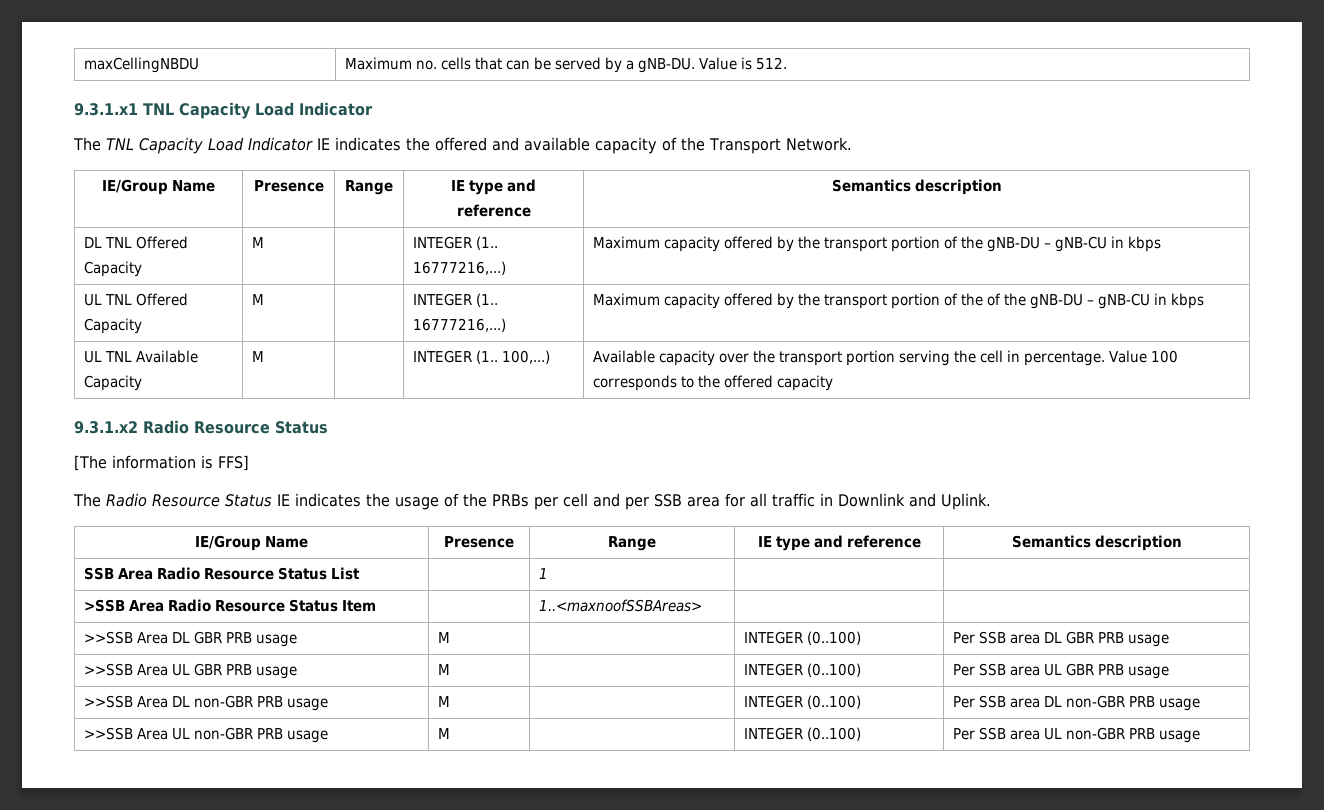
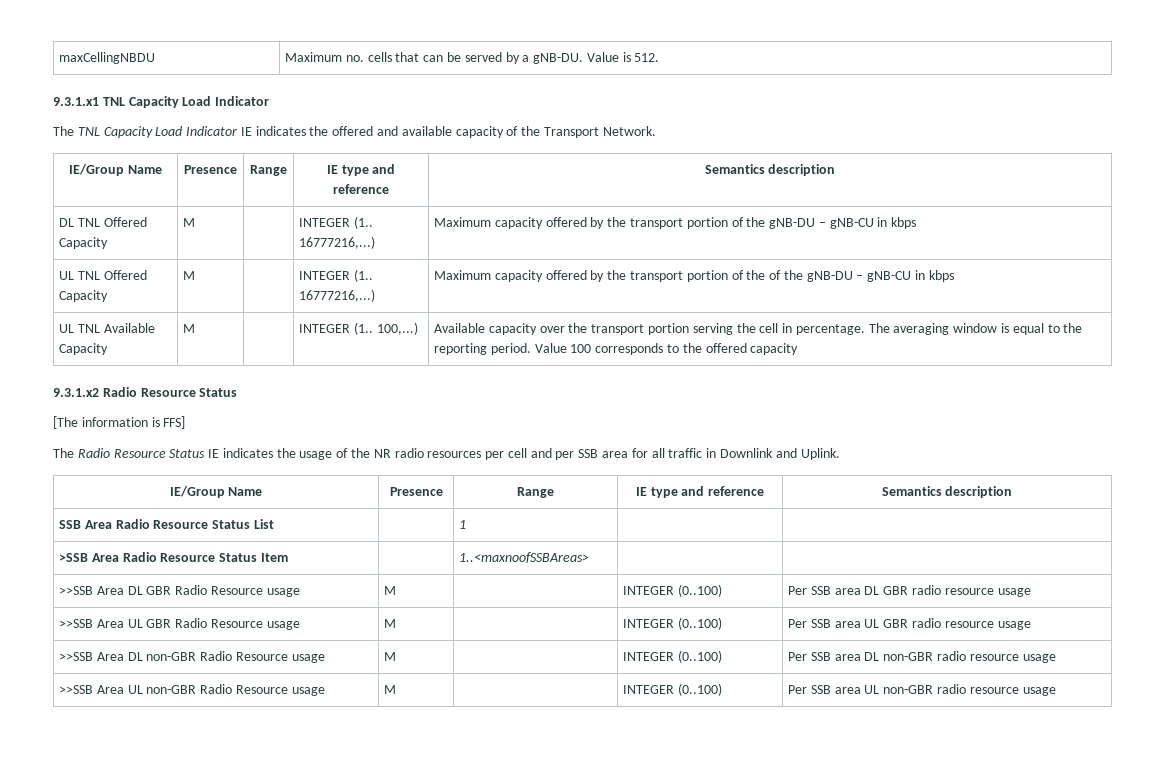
- UL TNL Available Capacity | M | | INTEGER (1.. 100,...) | Available capacity over the transport portion serving the cell in percentage. Value 100 corresponds to the offered capacity
+ UL TNL Available Capacity | M | | INTEGER (1.. 100,...) | Available capacity over the transport portion serving the cell in percentage. The averaging window is equal to the reporting period. Value 100 corresponds to the offered capacity
- The Radio Resource Status IE indicates the usage of the PRBs per cell and per SSB area for all traffic in Downlink and Uplink.
+ The Radio Resource Status IE indicates the usage of the NR radio resources per cell and per SSB area for all traffic in Downlink and Uplink.
- >>SSB Area DL GBR PRB usage | M | | INTEGER (0..100) | Per SSB area DL GBR PRB usage
+ >>SSB Area DL GBR Radio Resource usage | M | | INTEGER (0..100) | Per SSB area DL GBR radio resource usage
- >>SSB Area UL GBR PRB usage | M | | INTEGER (0..100) | Per SSB area UL GBR PRB usage
+ >>SSB Area UL GBR Radio Resource usage | M | | INTEGER (0..100) | Per SSB area UL GBR radio resource usage
- >>SSB Area DL non-GBR PRB usage | M | | INTEGER (0..100) | Per SSB area DL non-GBR PRB usage
+ >>SSB Area DL non-GBR Radio Resource usage | M | | INTEGER (0..100) | Per SSB area DL non-GBR radio resource usage
- >>SSB Area UL non-GBR PRB usage | M | | INTEGER (0..100) | Per SSB area UL non-GBR PRB usage
+ >>SSB Area UL non-GBR Radio Resource usage | M | | INTEGER (0..100) | Per SSB area UL non-GBR radio resource usage

